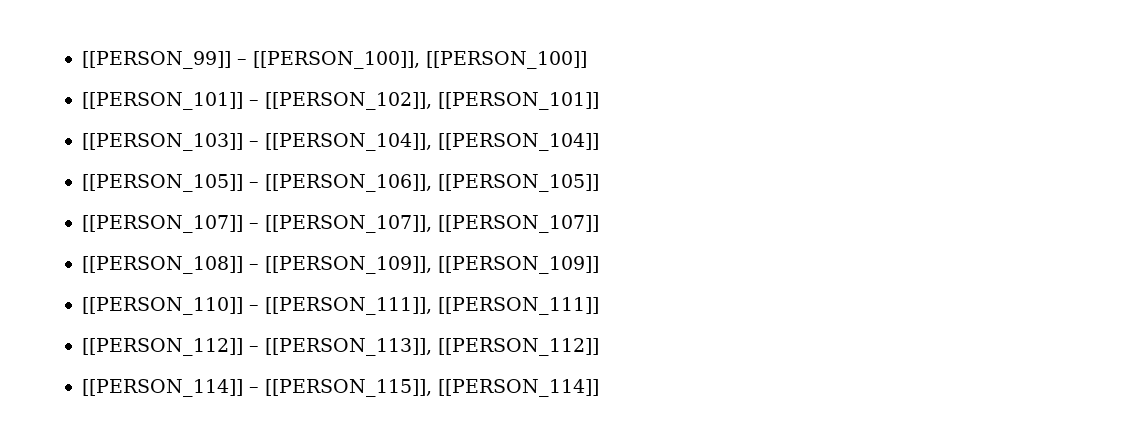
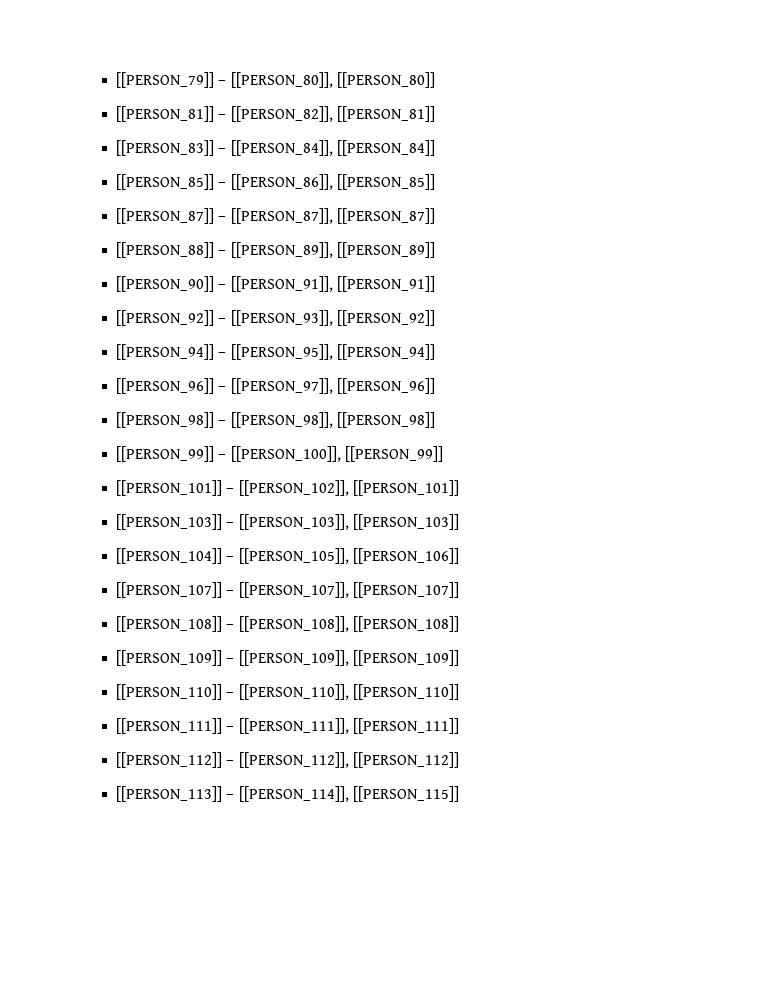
+ [[PERSON_79]] – [[PERSON_80]], [[PERSON_80]]
+ [[PERSON_81]] – [[PERSON_82]], [[PERSON_81]]
+ [[PERSON_83]] – [[PERSON_84]], [[PERSON_84]]
+ [[PERSON_85]] – [[PERSON_86]], [[PERSON_85]]
+ [[PERSON_87]] – [[PERSON_87]], [[PERSON_87]]
+ [[PERSON_88]] – [[PERSON_89]], [[PERSON_89]]
+ [[PERSON_90]] – [[PERSON_91]], [[PERSON_91]]
+ [[PERSON_92]] – [[PERSON_93]], [[PERSON_92]]
+ [[PERSON_94]] – [[PERSON_95]], [[PERSON_94]]
+ [[PERSON_96]] – [[PERSON_97]], [[PERSON_96]]
+ [[PERSON_98]] – [[PERSON_98]], [[PERSON_98]]
- [[PERSON_99]] – [[PERSON_100]], [[PERSON_100]]
+ [[PERSON_99]] – [[PERSON_100]], [[PERSON_99]]
- [[PERSON_103]] – [[PERSON_104]], [[PERSON_104]]
- [[PERSON_105]] – [[PERSON_106]], [[PERSON_105]]
+ [[PERSON_103]] – [[PERSON_103]], [[PERSON_103]]
+ [[PERSON_104]] – [[PERSON_105]], [[PERSON_106]]
- [[PERSON_108]] – [[PERSON_109]], [[PERSON_109]]
+ [[PERSON_108]] – [[PERSON_108]], [[PERSON_108]]
+ [[PERSON_109]] – [[PERSON_109]], [[PERSON_109]]
- [[PERSON_110]] – [[PERSON_111]], [[PERSON_111]]
+ [[PERSON_110]] – [[PERSON_110]], [[PERSON_110]]
+ [[PERSON_111]] – [[PERSON_111]], [[PERSON_111]]
- [[PERSON_112]] – [[PERSON_113]], [[PERSON_112]]
+ [[PERSON_112]] – [[PERSON_112]], [[PERSON_112]]
- [[PERSON_114]] – [[PERSON_115]], [[PERSON_114]]
+ [[PERSON_113]] – [[PERSON_114]], [[PERSON_115]]

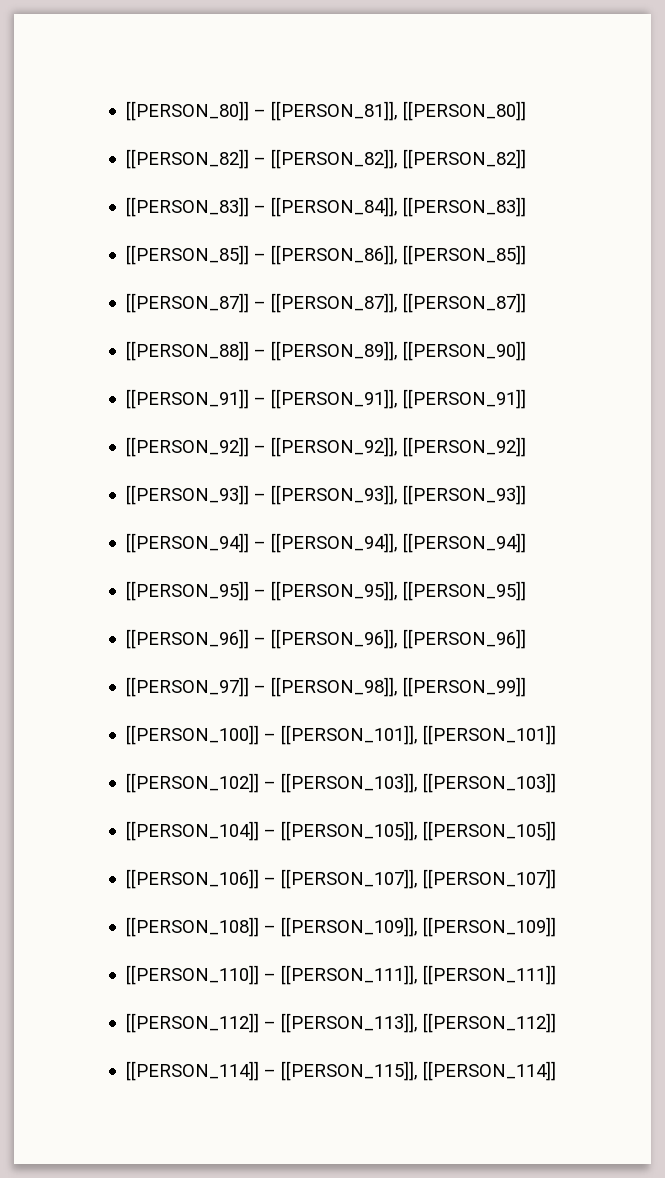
- [[PERSON_79]] – [[PERSON_80]], [[PERSON_80]]
+ [[PERSON_80]] – [[PERSON_81]], [[PERSON_80]]
- [[PERSON_81]] – [[PERSON_82]], [[PERSON_81]]
+ [[PERSON_82]] – [[PERSON_82]], [[PERSON_82]]
- [[PERSON_83]] – [[PERSON_84]], [[PERSON_84]]
+ [[PERSON_83]] – [[PERSON_84]], [[PERSON_83]]
- [[PERSON_88]] – [[PERSON_89]], [[PERSON_89]]
- [[PERSON_90]] – [[PERSON_91]], [[PERSON_91]]
+ [[PERSON_88]] – [[PERSON_89]], [[PERSON_90]]
+ [[PERSON_91]] – [[PERSON_91]], [[PERSON_91]]
- [[PERSON_92]] – [[PERSON_93]], [[PERSON_92]]
- [[PERSON_94]] – [[PERSON_95]], [[PERSON_94]]
+ [[PERSON_92]] – [[PERSON_92]], [[PERSON_92]]
+ [[PERSON_93]] – [[PERSON_93]], [[PERSON_93]]
+ [[PERSON_94]] – [[PERSON_94]], [[PERSON_94]]
+ [[PERSON_95]] – [[PERSON_95]], [[PERSON_95]]
- [[PERSON_96]] – [[PERSON_97]], [[PERSON_96]]
+ [[PERSON_96]] – [[PERSON_96]], [[PERSON_96]]
- [[PERSON_98]] – [[PERSON_98]], [[PERSON_98]]
- [[PERSON_99]] – [[PERSON_100]], [[PERSON_99]]
- [[PERSON_101]] – [[PERSON_102]], [[PERSON_101]]
+ [[PERSON_97]] – [[PERSON_98]], [[PERSON_99]]
+ [[PERSON_100]] – [[PERSON_101]], [[PERSON_101]]
- [[PERSON_103]] – [[PERSON_103]], [[PERSON_103]]
+ [[PERSON_102]] – [[PERSON_103]], [[PERSON_103]]
- [[PERSON_104]] – [[PERSON_105]], [[PERSON_106]]
- [[PERSON_107]] – [[PERSON_107]], [[PERSON_107]]
+ [[PERSON_104]] – [[PERSON_105]], [[PERSON_105]]
+ [[PERSON_106]] – [[PERSON_107]], [[PERSON_107]]
- [[PERSON_108]] – [[PERSON_108]], [[PERSON_108]]
- [[PERSON_109]] – [[PERSON_109]], [[PERSON_109]]
+ [[PERSON_108]] – [[PERSON_109]], [[PERSON_109]]
- [[PERSON_110]] – [[PERSON_110]], [[PERSON_110]]
- [[PERSON_111]] – [[PERSON_111]], [[PERSON_111]]
+ [[PERSON_110]] – [[PERSON_111]], [[PERSON_111]]
- [[PERSON_112]] – [[PERSON_112]], [[PERSON_112]]
+ [[PERSON_112]] – [[PERSON_113]], [[PERSON_112]]
- [[PERSON_113]] – [[PERSON_114]], [[PERSON_115]]
+ [[PERSON_114]] – [[PERSON_115]], [[PERSON_114]]

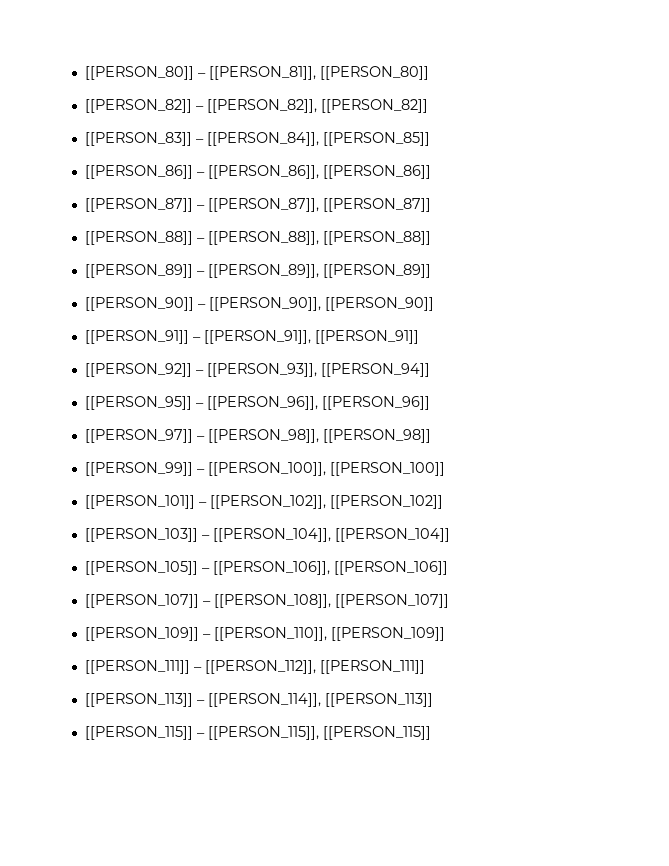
- [[PERSON_83]] – [[PERSON_84]], [[PERSON_83]]
- [[PERSON_85]] – [[PERSON_86]], [[PERSON_85]]
+ [[PERSON_83]] – [[PERSON_84]], [[PERSON_85]]
+ [[PERSON_86]] – [[PERSON_86]], [[PERSON_86]]
- [[PERSON_88]] – [[PERSON_89]], [[PERSON_90]]
+ [[PERSON_88]] – [[PERSON_88]], [[PERSON_88]]
+ [[PERSON_89]] – [[PERSON_89]], [[PERSON_89]]
+ [[PERSON_90]] – [[PERSON_90]], [[PERSON_90]]
- [[PERSON_92]] – [[PERSON_92]], [[PERSON_92]]
- [[PERSON_93]] – [[PERSON_93]], [[PERSON_93]]
- [[PERSON_94]] – [[PERSON_94]], [[PERSON_94]]
+ [[PERSON_92]] – [[PERSON_93]], [[PERSON_94]]
- [[PERSON_95]] – [[PERSON_95]], [[PERSON_95]]
- [[PERSON_96]] – [[PERSON_96]], [[PERSON_96]]
+ [[PERSON_95]] – [[PERSON_96]], [[PERSON_96]]
- [[PERSON_97]] – [[PERSON_98]], [[PERSON_99]]
- [[PERSON_100]] – [[PERSON_101]], [[PERSON_101]]
- [[PERSON_102]] – [[PERSON_103]], [[PERSON_103]]
- [[PERSON_104]] – [[PERSON_105]], [[PERSON_105]]
- [[PERSON_106]] – [[PERSON_107]], [[PERSON_107]]
- [[PERSON_108]] – [[PERSON_109]], [[PERSON_109]]
- [[PERSON_110]] – [[PERSON_111]], [[PERSON_111]]
- [[PERSON_112]] – [[PERSON_113]], [[PERSON_112]]
- [[PERSON_114]] – [[PERSON_115]], [[PERSON_114]]
+ [[PERSON_97]] – [[PERSON_98]], [[PERSON_98]]
+ [[PERSON_99]] – [[PERSON_100]], [[PERSON_100]]
+ [[PERSON_101]] – [[PERSON_102]], [[PERSON_102]]
+ [[PERSON_103]] – [[PERSON_104]], [[PERSON_104]]
+ [[PERSON_105]] – [[PERSON_106]], [[PERSON_106]]
+ [[PERSON_107]] – [[PERSON_108]], [[PERSON_107]]
+ [[PERSON_109]] – [[PERSON_110]], [[PERSON_109]]
+ [[PERSON_111]] – [[PERSON_112]], [[PERSON_111]]
+ [[PERSON_113]] – [[PERSON_114]], [[PERSON_113]]
+ [[PERSON_115]] – [[PERSON_115]], [[PERSON_115]]

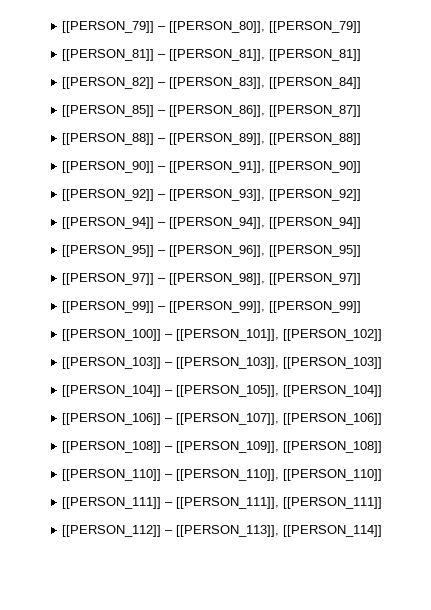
- [[PERSON_80]] – [[PERSON_81]], [[PERSON_80]]
+ [[PERSON_79]] – [[PERSON_80]], [[PERSON_79]]
+ [[PERSON_81]] – [[PERSON_81]], [[PERSON_81]]
- [[PERSON_82]] – [[PERSON_82]], [[PERSON_82]]
- [[PERSON_83]] – [[PERSON_84]], [[PERSON_85]]
- [[PERSON_86]] – [[PERSON_86]], [[PERSON_86]]
- [[PERSON_87]] – [[PERSON_87]], [[PERSON_87]]
+ [[PERSON_82]] – [[PERSON_83]], [[PERSON_84]]
+ [[PERSON_85]] – [[PERSON_86]], [[PERSON_87]]
- [[PERSON_88]] – [[PERSON_88]], [[PERSON_88]]
- [[PERSON_89]] – [[PERSON_89]], [[PERSON_89]]
+ [[PERSON_88]] – [[PERSON_89]], [[PERSON_88]]
- [[PERSON_90]] – [[PERSON_90]], [[PERSON_90]]
- [[PERSON_91]] – [[PERSON_91]], [[PERSON_91]]
+ [[PERSON_90]] – [[PERSON_91]], [[PERSON_90]]
- [[PERSON_92]] – [[PERSON_93]], [[PERSON_94]]
+ [[PERSON_92]] – [[PERSON_93]], [[PERSON_92]]
+ [[PERSON_94]] – [[PERSON_94]], [[PERSON_94]]
- [[PERSON_95]] – [[PERSON_96]], [[PERSON_96]]
+ [[PERSON_95]] – [[PERSON_96]], [[PERSON_95]]
- [[PERSON_97]] – [[PERSON_98]], [[PERSON_98]]
+ [[PERSON_97]] – [[PERSON_98]], [[PERSON_97]]
- [[PERSON_99]] – [[PERSON_100]], [[PERSON_100]]
- [[PERSON_101]] – [[PERSON_102]], [[PERSON_102]]
+ [[PERSON_99]] – [[PERSON_99]], [[PERSON_99]]
+ [[PERSON_100]] – [[PERSON_101]], [[PERSON_102]]
- [[PERSON_103]] – [[PERSON_104]], [[PERSON_104]]
- [[PERSON_105]] – [[PERSON_106]], [[PERSON_106]]
- [[PERSON_107]] – [[PERSON_108]], [[PERSON_107]]
- [[PERSON_109]] – [[PERSON_110]], [[PERSON_109]]
+ [[PERSON_103]] – [[PERSON_103]], [[PERSON_103]]
+ [[PERSON_104]] – [[PERSON_105]], [[PERSON_104]]
+ [[PERSON_106]] – [[PERSON_107]], [[PERSON_106]]
+ [[PERSON_108]] – [[PERSON_109]], [[PERSON_108]]
+ [[PERSON_110]] – [[PERSON_110]], [[PERSON_110]]
- [[PERSON_111]] – [[PERSON_112]], [[PERSON_111]]
+ [[PERSON_111]] – [[PERSON_111]], [[PERSON_111]]
- [[PERSON_113]] – [[PERSON_114]], [[PERSON_113]]
- [[PERSON_115]] – [[PERSON_115]], [[PERSON_115]]
+ [[PERSON_112]] – [[PERSON_113]], [[PERSON_114]]

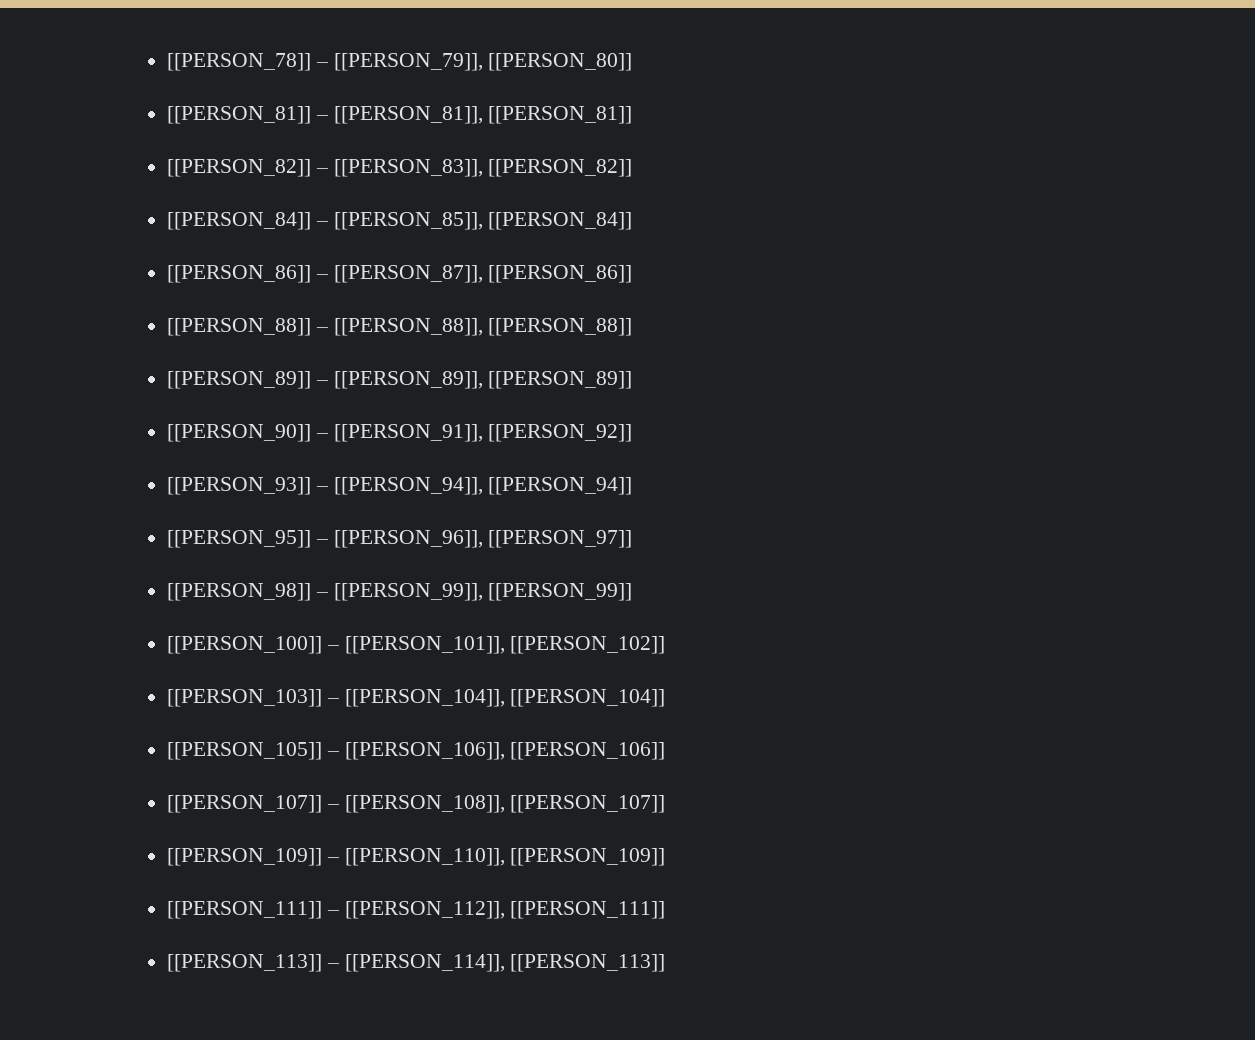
- [[PERSON_79]] – [[PERSON_80]], [[PERSON_79]]
+ [[PERSON_78]] – [[PERSON_79]], [[PERSON_80]]
- [[PERSON_82]] – [[PERSON_83]], [[PERSON_84]]
- [[PERSON_85]] – [[PERSON_86]], [[PERSON_87]]
- [[PERSON_88]] – [[PERSON_89]], [[PERSON_88]]
+ [[PERSON_82]] – [[PERSON_83]], [[PERSON_82]]
+ [[PERSON_84]] – [[PERSON_85]], [[PERSON_84]]
+ [[PERSON_86]] – [[PERSON_87]], [[PERSON_86]]
+ [[PERSON_88]] – [[PERSON_88]], [[PERSON_88]]
+ [[PERSON_89]] – [[PERSON_89]], [[PERSON_89]]
- [[PERSON_90]] – [[PERSON_91]], [[PERSON_90]]
- [[PERSON_92]] – [[PERSON_93]], [[PERSON_92]]
+ [[PERSON_90]] – [[PERSON_91]], [[PERSON_92]]
- [[PERSON_94]] – [[PERSON_94]], [[PERSON_94]]
+ [[PERSON_93]] – [[PERSON_94]], [[PERSON_94]]
- [[PERSON_95]] – [[PERSON_96]], [[PERSON_95]]
- [[PERSON_97]] – [[PERSON_98]], [[PERSON_97]]
+ [[PERSON_95]] – [[PERSON_96]], [[PERSON_97]]
- [[PERSON_99]] – [[PERSON_99]], [[PERSON_99]]
+ [[PERSON_98]] – [[PERSON_99]], [[PERSON_99]]
- [[PERSON_103]] – [[PERSON_103]], [[PERSON_103]]
- [[PERSON_104]] – [[PERSON_105]], [[PERSON_104]]
- [[PERSON_106]] – [[PERSON_107]], [[PERSON_106]]
- [[PERSON_108]] – [[PERSON_109]], [[PERSON_108]]
- [[PERSON_110]] – [[PERSON_110]], [[PERSON_110]]
+ [[PERSON_103]] – [[PERSON_104]], [[PERSON_104]]
+ [[PERSON_105]] – [[PERSON_106]], [[PERSON_106]]
+ [[PERSON_107]] – [[PERSON_108]], [[PERSON_107]]
+ [[PERSON_109]] – [[PERSON_110]], [[PERSON_109]]
- [[PERSON_111]] – [[PERSON_111]], [[PERSON_111]]
+ [[PERSON_111]] – [[PERSON_112]], [[PERSON_111]]
- [[PERSON_112]] – [[PERSON_113]], [[PERSON_114]]
+ [[PERSON_113]] – [[PERSON_114]], [[PERSON_113]]

